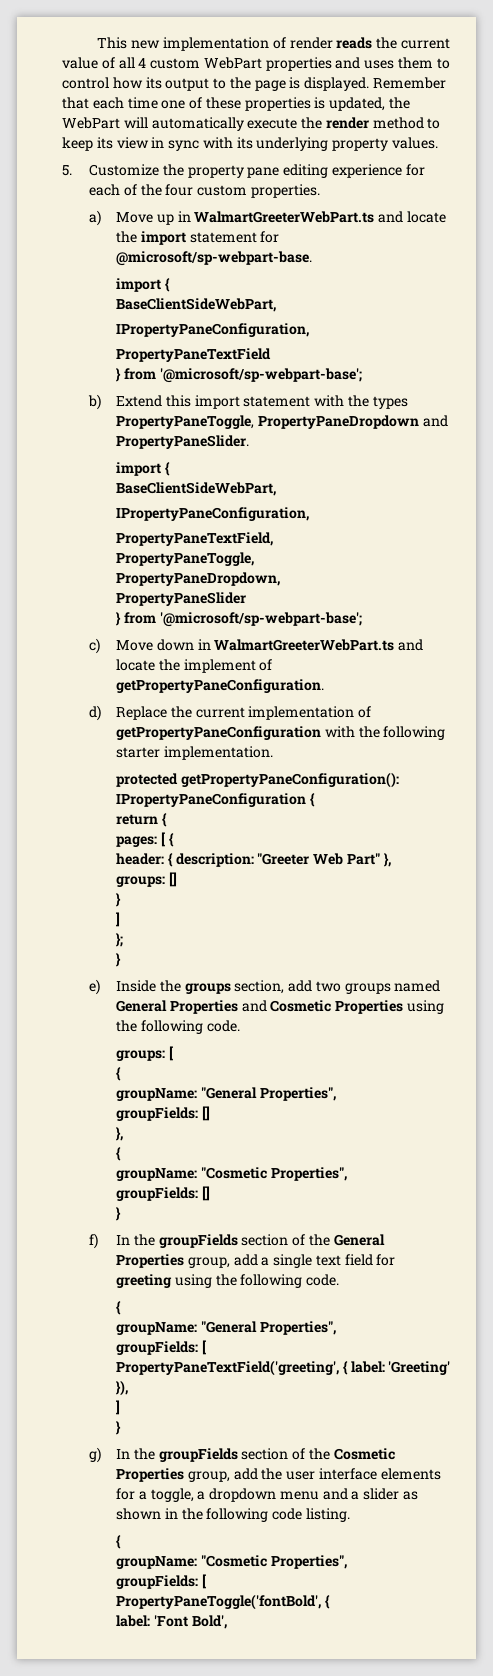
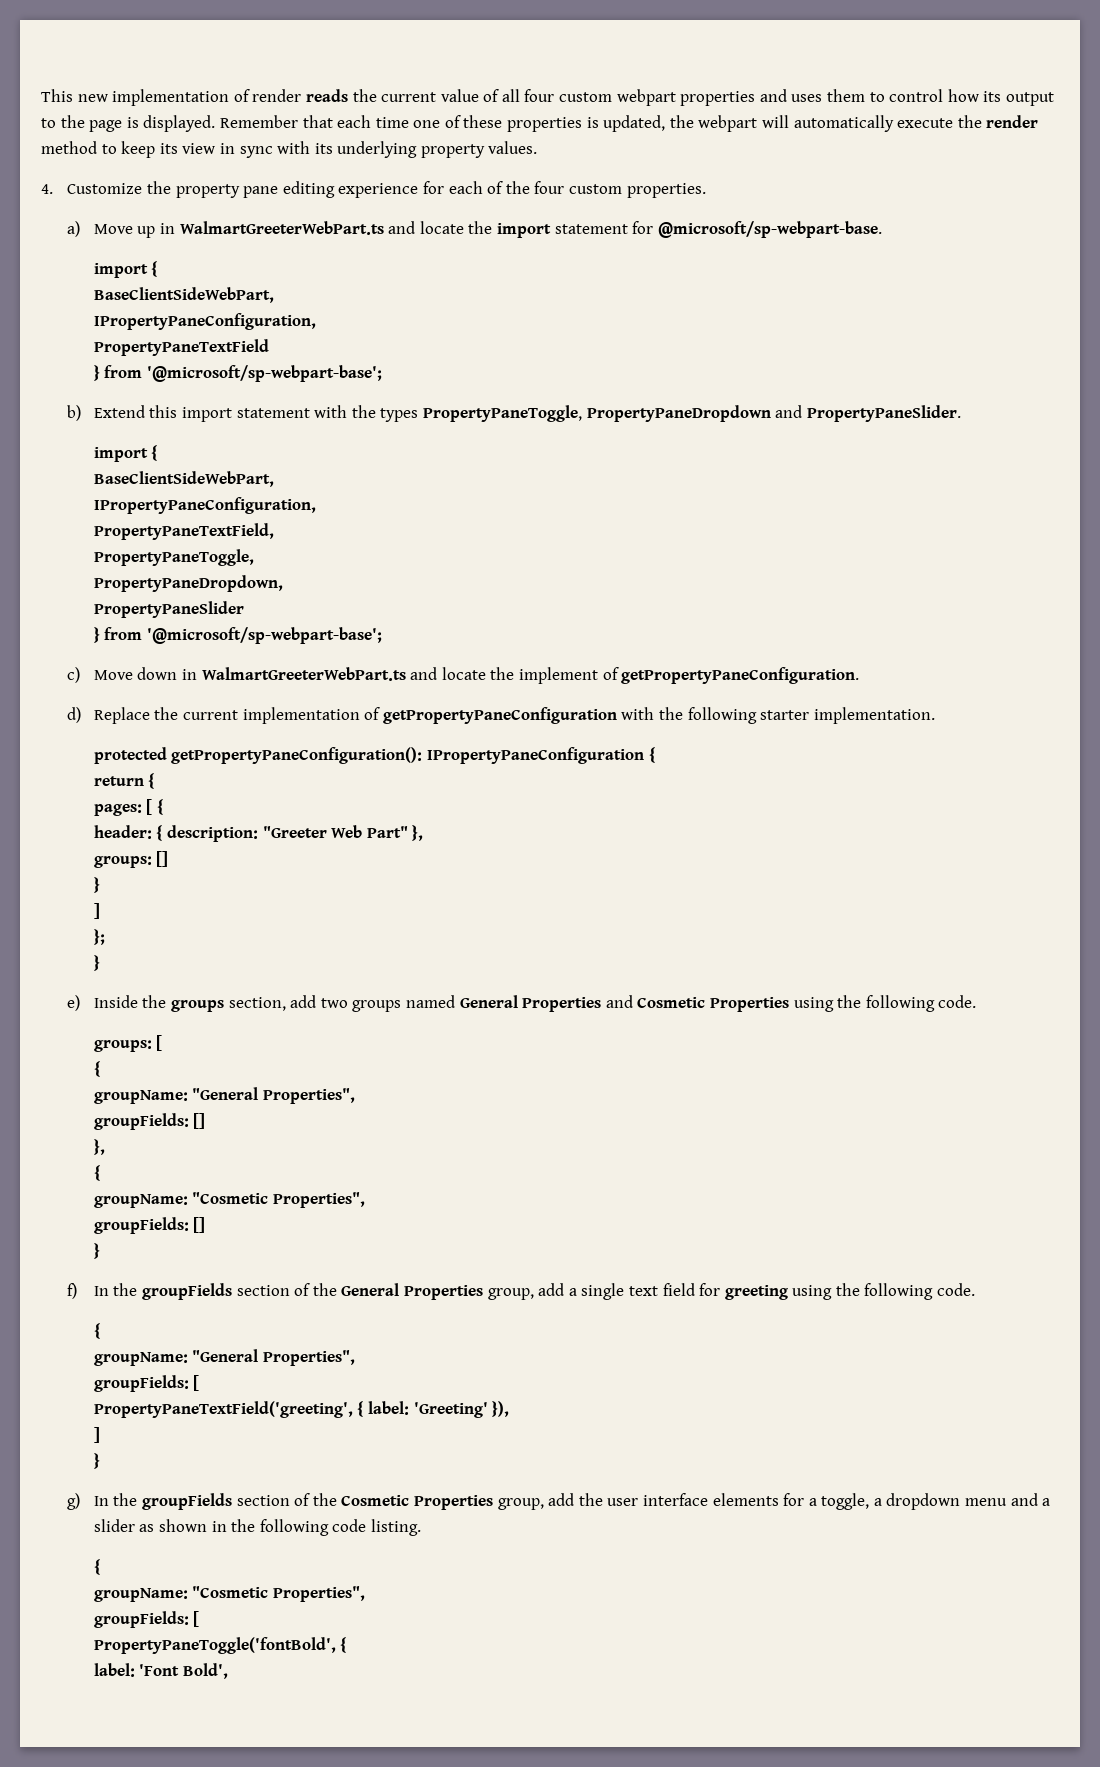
- This new implementation of render reads the current value of all 4 custom WebPart properties and uses them to control how its output to the page is displayed.
+ This new implementation of render reads the current value of all four custom webpart properties and uses them to control how its output to the page is displayed.
- Remember that each time one of these properties is updated, the WebPart will automatically execute the render method to keep its view in sync with its underlying property values.
+ Remember that each time one of these properties is updated, the webpart will automatically execute the render method to keep its view in sync with its underlying property values.
- 5. Customize the property pane editing experience for each of the four custom properties.
+ 4. Customize the property pane editing experience for each of the four custom properties.

